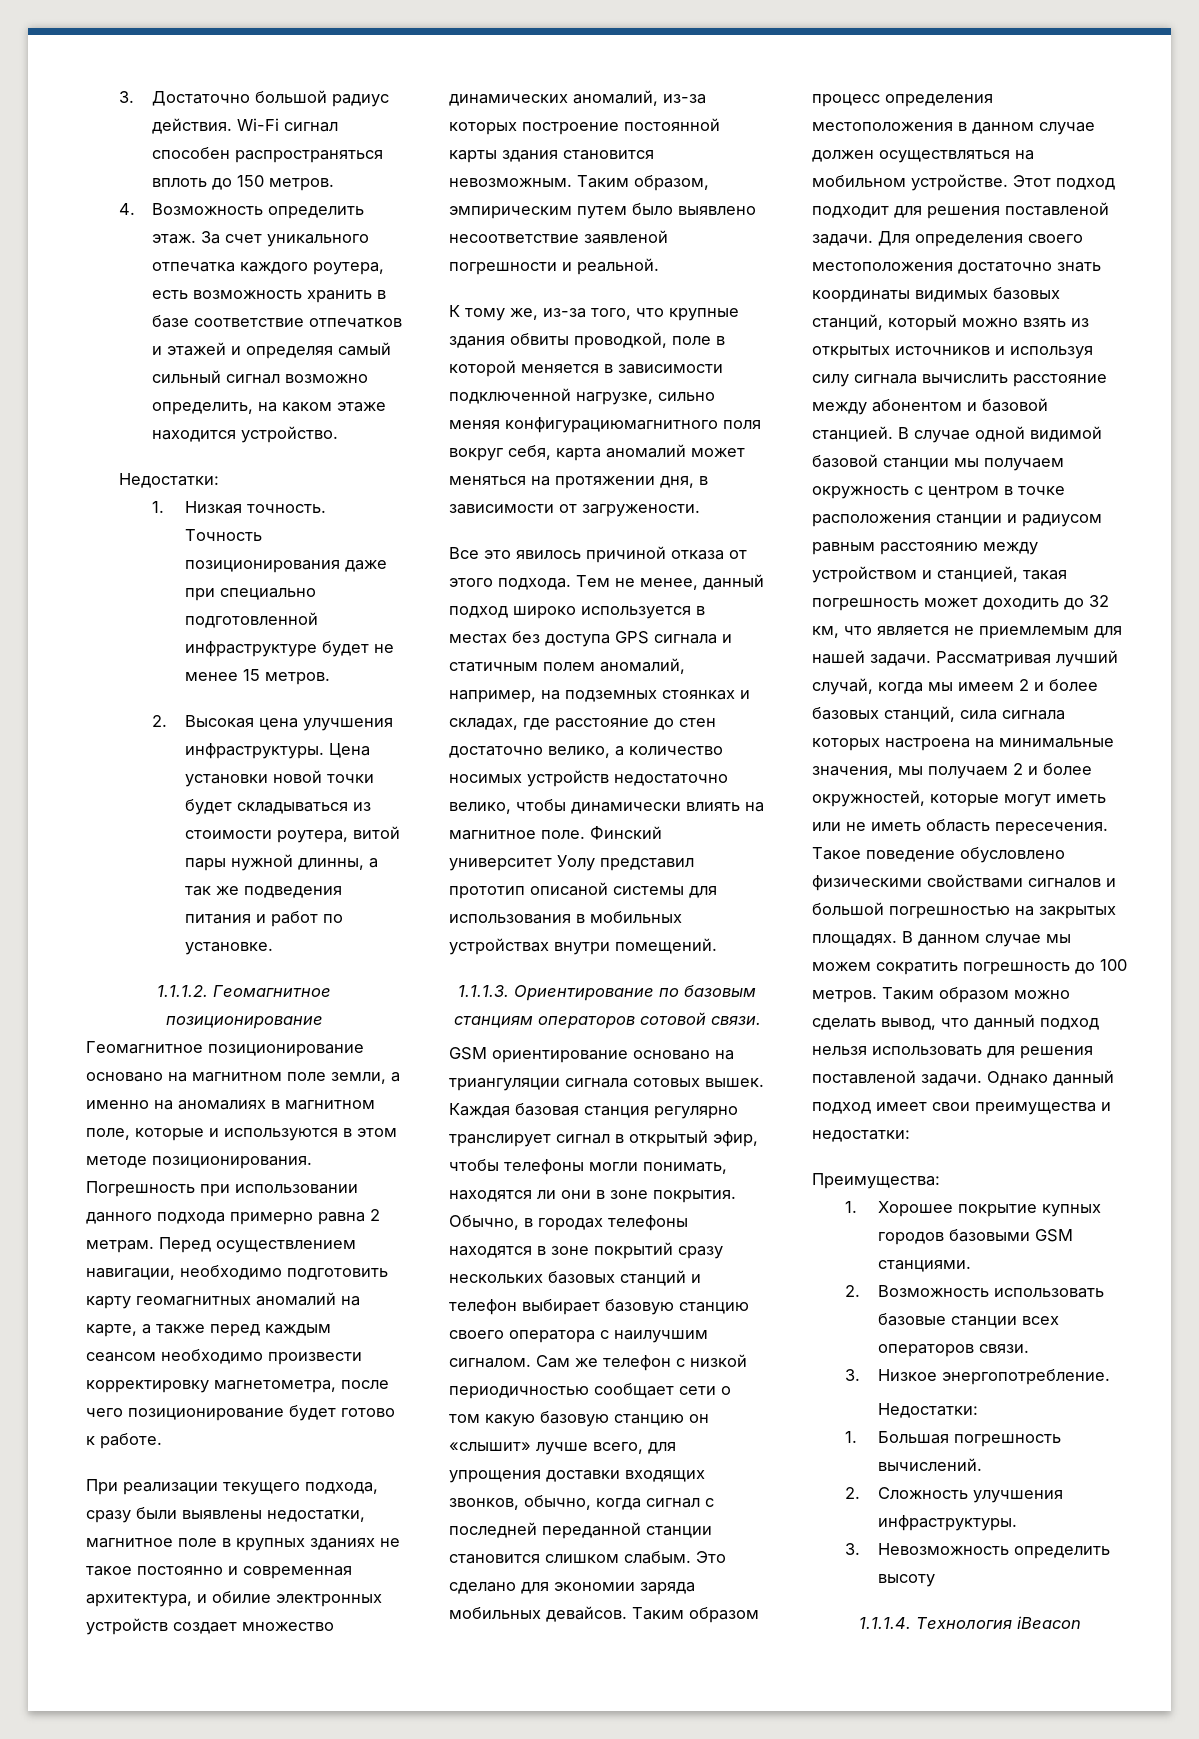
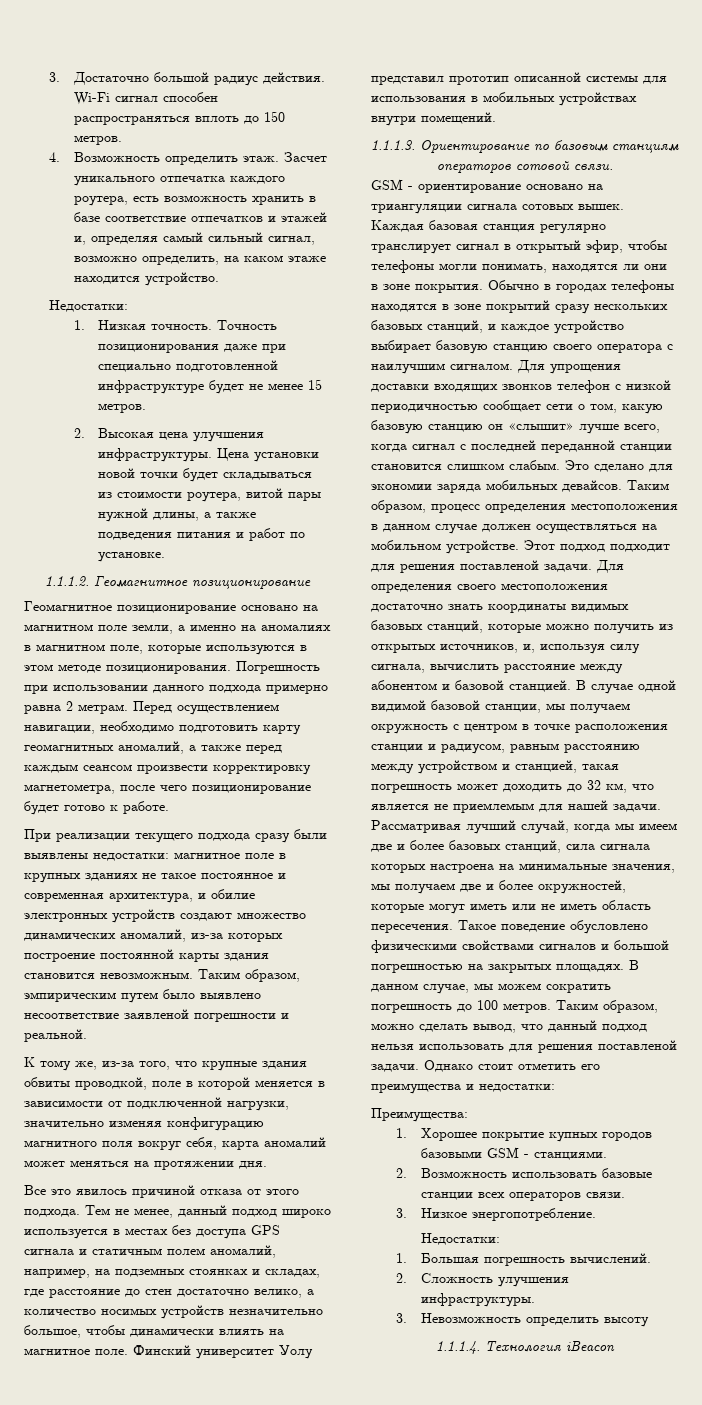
- За счет уникального отпечатка каждого роутера, есть возможность хранить в базе соответствие отпечатков и этажей и определяя самый сильный сигнал возможно определить, на каком этаже находится устройство.
+ Засчет уникального отпечатка каждого роутера, есть возможность хранить в базе соответствие отпечатков и этажей и, определяя самый сильный сигнал, возможно определить, на каком этаже находится устройство.
- Цена установки новой точки будет складываться из стоимости роутера, витой пары нужной длинны, а так же подведения питания и работ по установке.
+ Цена установки новой точки будет складываться из стоимости роутера, витой пары нужной длины, а также подведения питания и работ по установке.
- Геомагнитное позиционирование основано на магнитном поле земли, а именно на аномалиях в магнитном поле, которые и используются в этом методе позиционирования.
+ Геомагнитное позиционирование основано на магнитном поле земли, а именно на аномалиях в магнитном поле, которые используются в этом методе позиционирования.
- Перед осуществлением навигации, необходимо подготовить карту геомагнитных аномалий на карте, а также перед каждым сеансом необходимо произвести корректировку магнетометра, после чего позиционирование будет готово к работе.
+ Перед осуществлением навигации, необходимо подготовить карту геомагнитных аномалий, а также перед каждым сеансом произвести корректировку магнетометра, после чего позиционирование будет готово к работе.
- При реализации текущего подхода, сразу были выявлены недостатки, магнитное поле в крупных зданиях не такое постоянно и современная архитектура, и обилие электронных устройств создает множество динамических аномалий, из-за которых построение постоянной карты здания становится невозможным.
+ При реализации текущего подхода сразу были выявлены недостатки: магнитное поле в крупных зданиях не такое постоянное и современная архитектура, и обилие электронных устройств создают множество динамических аномалий, из-за которых построение постоянной карты здания становится невозможным.
- К тому же, из-за того, что крупные здания обвиты проводкой, поле в которой меняется в зависимости подключенной нагрузке, сильно меняя конфигурациюмагнитного поля вокруг себя, карта аномалий может меняться на протяжении дня, в зависимости от загружености.
+ К тому же, из-за того, что крупные здания обвиты проводкой, поле в которой меняется в зависимости от подключенной нагрузки, значительно изменяя конфигурацию магнитного поля вокруг себя, карта аномалий может меняться на протяжении дня.
- Тем не менее, данный подход широко используется в местах без доступа GPS сигнала и статичным полем аномалий, например, на подземных стоянках и складах, где расстояние до стен достаточно велико, а количество носимых устройств недостаточно велико, чтобы динамически влиять на магнитное поле.
+ Тем не менее, данный подход широко используется в местах без доступа GPS сигнала и статичным полем аномалий, например, на подземных стоянках и складах, где расстояние до стен достаточно велико, а количество носимых устройств незначительно большое, чтобы динамически влиять на магнитное поле.
- Финский университет Уолу представил прототип описаной системы для использования в мобильных устройствах внутри помещений.
+ Финский университет Уолу представил прототип описанной системы для использования в мобильных устройствах внутри помещений.
- GSM ориентирование основано на триангуляции сигнала сотовых вышек.
+ GSM - ориентирование основано на триангуляции сигнала сотовых вышек.
- Обычно, в городах телефоны находятся в зоне покрытий сразу нескольких базовых станций и телефон выбирает базовую станцию своего оператора с наилучшим сигналом.
+ Обычно в городах телефоны находятся в зоне покрытий сразу нескольких базовых станций, и каждое устройство выбирает базовую станцию своего оператора с наилучшим сигналом.
- Сам же телефон с низкой периодичностью сообщает сети о том какую базовую станцию он «слышит» лучше всего, для упрощения доставки входящих звонков, обычно, когда сигнал с последней переданной станции становится слишком слабым.
+ Для упрощения доставки входящих звонков телефон с низкой периодичностью сообщает сети о том, какую базовую станцию он «слышит» лучше всего, когда сигнал с последней переданной станции становится слишком слабым.
- Таким образом процесс определения местоположения в данном случае должен осуществляться на мобильном устройстве.
+ Таким образом, процесс определения местоположения в данном случае должен осуществляться на мобильном устройстве.
- Для определения своего местоположения достаточно знать координаты видимых базовых станций, который можно взять из открытых источников и используя силу сигнала вычислить расстояние между абонентом и базовой станцией.
+ Для определения своего местоположения достаточно знать координаты видимых базовых станций, которые можно получить из открытых источников, и, используя силу сигнала, вычислить расстояние между абонентом и базовой станцией.
- В случае одной видимой базовой станции мы получаем окружность с центром в точке расположения станции и радиусом равным расстоянию между устройством и станцией, такая погрешность может доходить до 32 км, что является не приемлемым для нашей задачи.
+ В случае одной видимой базовой станции, мы получаем окружность с центром в точке расположения станции и радиусом, равным расстоянию между устройством и станцией, такая погрешность может доходить до 32 км, что является не приемлемым для нашей задачи.
- Рассматривая лучший случай, когда мы имеем 2 и более базовых станций, сила сигнала которых настроена на минимальные значения, мы получаем 2 и более окружностей, которые могут иметь или не иметь область пересечения.
+ Рассматривая лучший случай, когда мы имеем две и более базовых станций, сила сигнала которых настроена на минимальные значения, мы получаем две и более окружностей, которые могут иметь или не иметь область пересечения.
- В данном случае мы можем сократить погрешность до 100 метров.
+ В данном случае, мы можем сократить погрешность до 100 метров.
- Таким образом можно сделать вывод, что данный подход нельзя использовать для решения поставленой задачи.
+ Таким образом, можно сделать вывод, что данный подход нельзя использовать для решения поставленой задачи.
- Однако данный подход имеет свои преимущества и недостатки:
+ Однако стоит отметить его преимущества и недостатки:
- 1. Хорошее покрытие купных городов базовыми GSM станциями.
+ 1. Хорошее покрытие купных городов базовыми GSM - станциями.

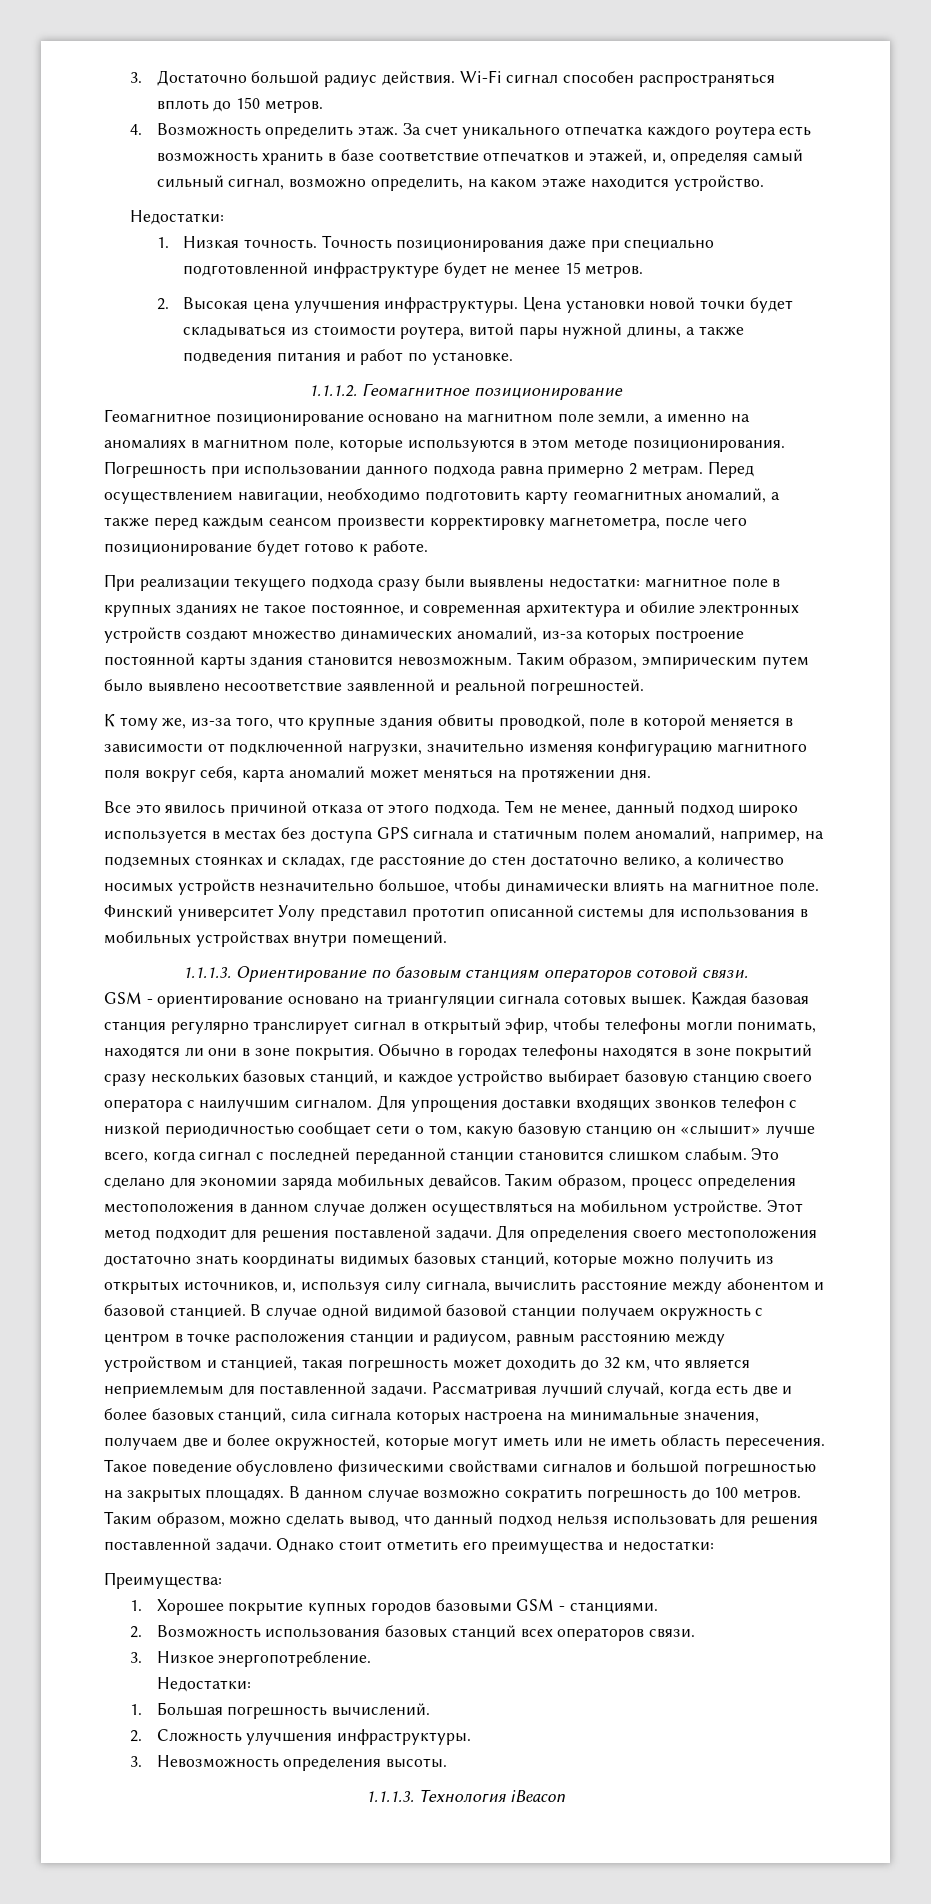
- Засчет уникального отпечатка каждого роутера, есть возможность хранить в базе соответствие отпечатков и этажей и, определяя самый сильный сигнал, возможно определить, на каком этаже находится устройство.
+ За счет уникального отпечатка каждого роутера есть возможность хранить в базе соответствие отпечатков и этажей, и, определяя самый сильный сигнал, возможно определить, на каком этаже находится устройство.
- Погрешность при использовании данного подхода примерно равна 2 метрам.
+ Погрешность при использовании данного подхода равна примерно 2 метрам.
- При реализации текущего подхода сразу были выявлены недостатки: магнитное поле в крупных зданиях не такое постоянное и современная архитектура, и обилие электронных устройств создают множество динамических аномалий, из-за которых построение постоянной карты здания становится невозможным.
+ При реализации текущего подхода сразу были выявлены недостатки: магнитное поле в крупных зданиях не такое постоянное, и современная архитектура и обилие электронных устройств создают множество динамических аномалий, из-за которых построение постоянной карты здания становится невозможным.
- Таким образом, эмпирическим путем было выявлено несоответствие заявленой погрешности и реальной.
+ Таким образом, эмпирическим путем было выявлено несоответствие заявленной и реальной погрешностей.
- Этот подход подходит для решения поставленой задачи.
+ Этот метод подходит для решения поставленой задачи.
- В случае одной видимой базовой станции, мы получаем окружность с центром в точке расположения станции и радиусом, равным расстоянию между устройством и станцией, такая погрешность может доходить до 32 км, что является не приемлемым для нашей задачи.
+ В случае одной видимой базовой станции получаем окружность с центром в точке расположения станции и радиусом, равным расстоянию между устройством и станцией, такая погрешность может доходить до 32 км, что является неприемлемым для поставленной задачи.
- Рассматривая лучший случай, когда мы имеем две и более базовых станций, сила сигнала которых настроена на минимальные значения, мы получаем две и более окружностей, которые могут иметь или не иметь область пересечения.
+ Рассматривая лучший случай, когда есть две и более базовых станций, сила сигнала которых настроена на минимальные значения, получаем две и более окружностей, которые могут иметь или не иметь область пересечения.
- В данном случае, мы можем сократить погрешность до 100 метров.
+ В данном случае возможно сократить погрешность до 100 метров.
- Таким образом, можно сделать вывод, что данный подход нельзя использовать для решения поставленой задачи.
+ Таким образом, можно сделать вывод, что данный подход нельзя использовать для решения поставленной задачи.
- 2. Возможность использовать базовые станции всех операторов связи.
+ 2. Возможность использования базовых станций всех операторов связи.
- 3. Невозможность определить высоту
- 1.1.1.4. Технология iBeacon
+ 3. Невозможность определения высоты.
+ 1.1.1.3. Технология iBeacon

